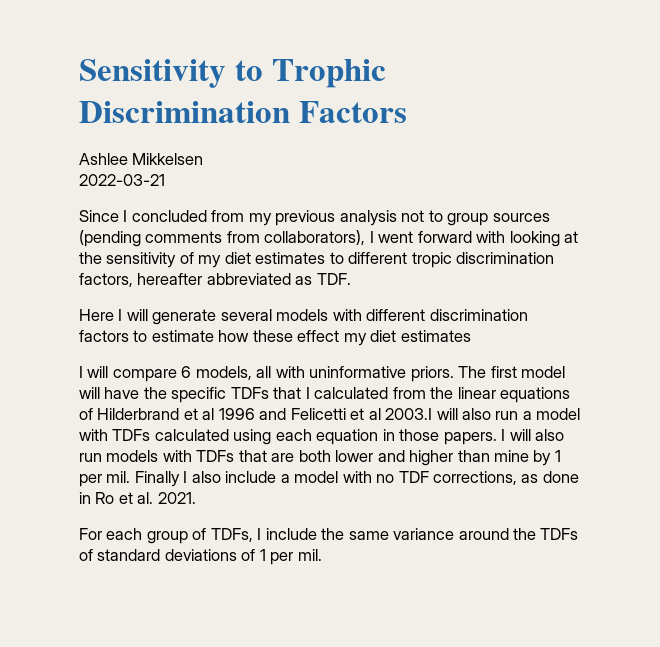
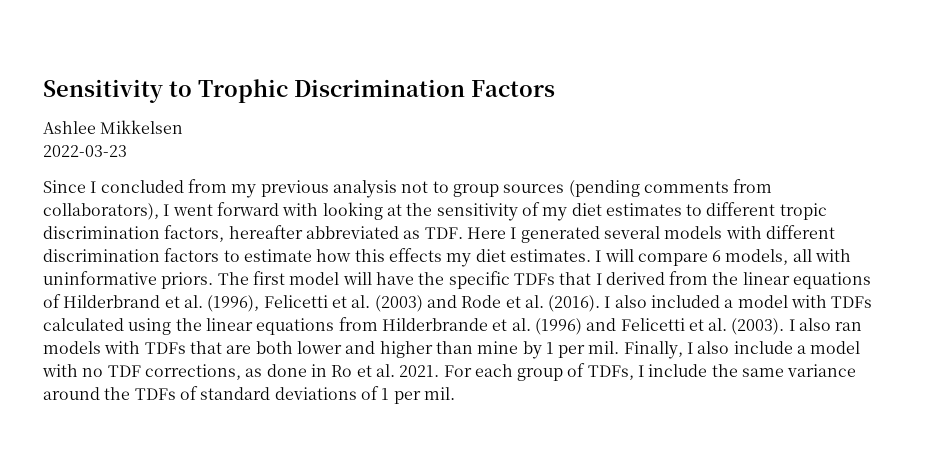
- 2022-03-21
+ 2022-03-23
- Since I concluded from my previous analysis not to group sources (pending comments from collaborators), I went forward with looking at the sensitivity of my diet estimates to different tropic discrimination factors, hereafter abbreviated as TDF.
- Here I will generate several models with different discrimination factors to estimate how these effect my diet estimates
- I will compare 6 models, all with uninformative priors.
+ Since I concluded from my previous analysis not to group sources (pending comments from collaborators), I went forward with looking at the sensitivity of my diet estimates to different tropic discrimination factors, hereafter abbreviated as TDF. Here I generated several models with different discrimination factors to estimate how this effects my diet estimates. I will compare 6 models, all with uninformative priors.
- The first model will have the specific TDFs that I calculated from the linear equations of Hilderbrand et al 1996 and Felicetti et al 2003.I will also run a model with TDFs calculated using each equation in those papers. I will also run models with TDFs that are both lower and higher than mine by 1 per mil.
+ The first model will have the specific TDFs that I derived from the linear equations of Hilderbrand et al. (1996), Felicetti et al. (2003) and Rode et al. (2016). I also included a model with TDFs calculated using the linear equations from Hilderbrande et al. (1996) and Felicetti et al. (2003). I also ran models with TDFs that are both lower and higher than mine by 1 per mil.
- Finally I also include a model with no TDF corrections, as done in Ro et al. 2021.
- For each group of TDFs, I include the same variance around the TDFs of standard deviations of 1 per mil.
+ Finally, I also include a model with no TDF corrections, as done in Ro et al. 2021. For each group of TDFs, I include the same variance around the TDFs of standard deviations of 1 per mil.

